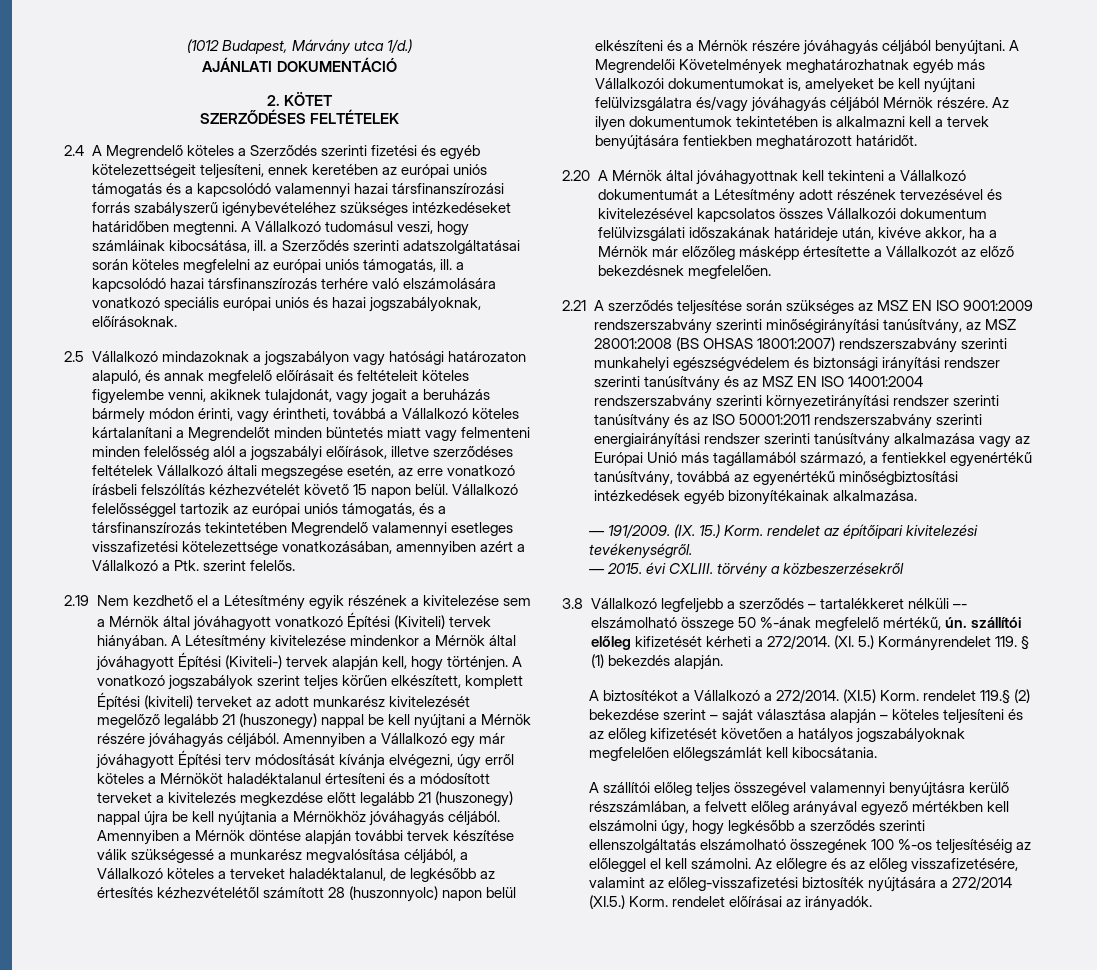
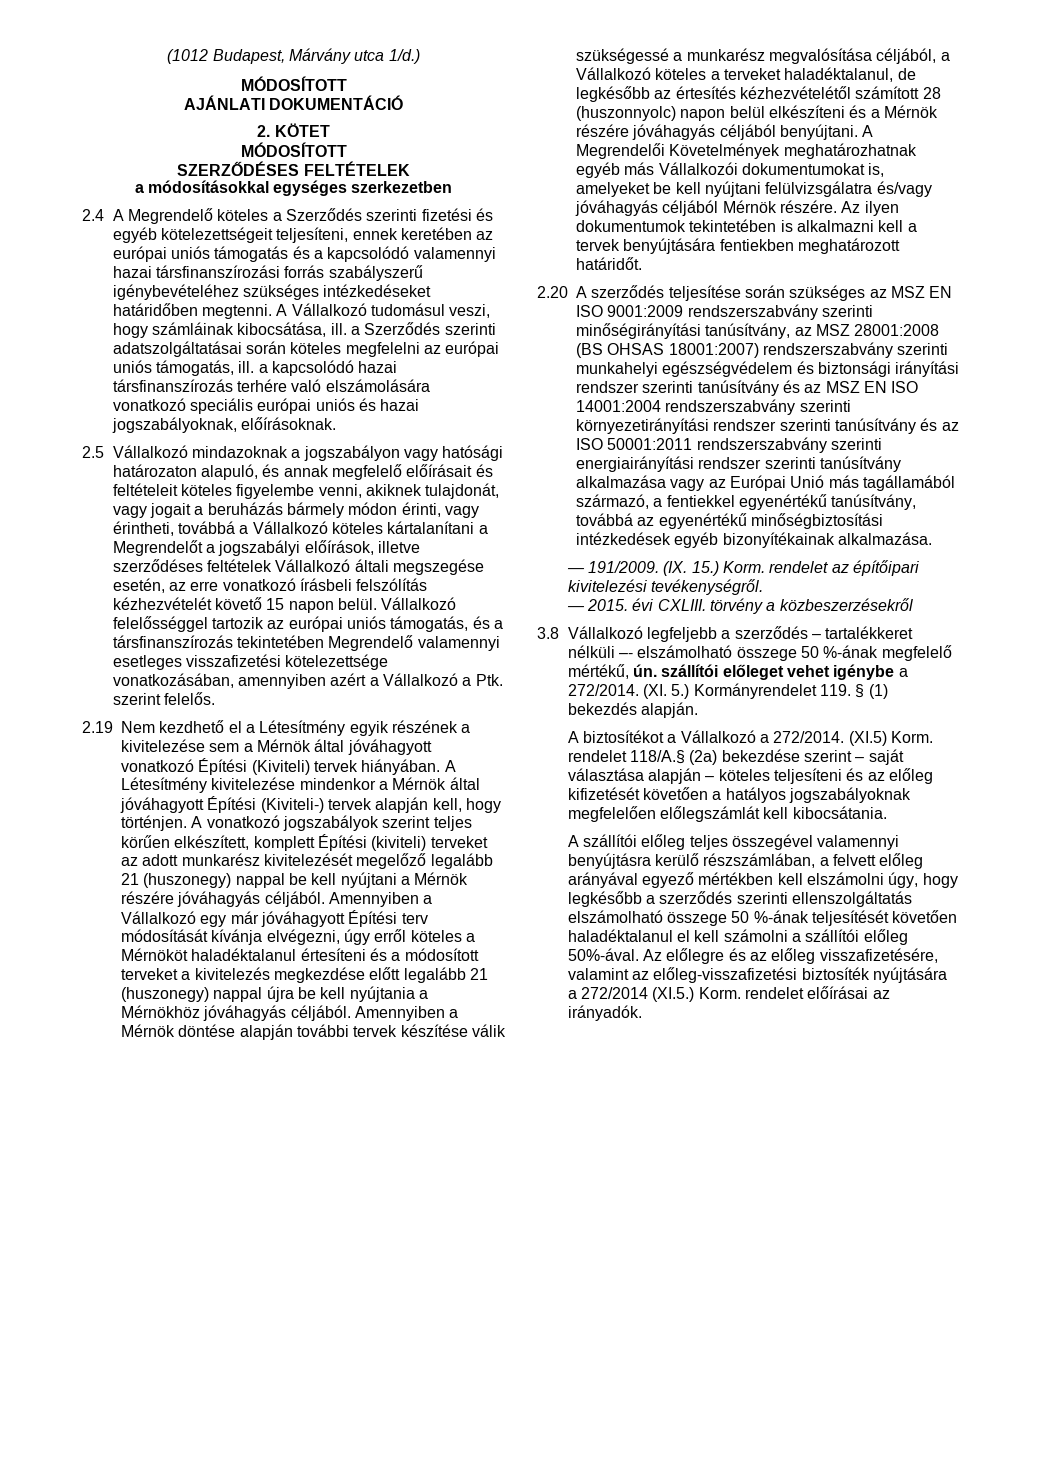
  (1012 Budapest, Márvány utca 1/d.)
+ MÓDOSÍTOTT
  2. KÖTET
+ MÓDOSÍTOTT
+ a módosításokkal egységes szerkezetben
- 2.5 Vállalkozó mindazoknak a jogszabályon vagy hatósági határozaton alapuló, és annak megfelelő előírásait és feltételeit köteles figyelembe venni, akiknek tulajdonát, vagy jogait a beruházás bármely módon érinti, vagy érintheti, továbbá a Vállalkozó köteles kártalanítani a Megrendelőt minden büntetés miatt vagy felmenteni minden felelősség alól a jogszabályi előírások, illetve szerződéses feltételek Vállalkozó általi megszegése esetén, az erre vonatkozó írásbeli felszólítás kézhezvételét követő 15 napon belül.
+ 2.5 Vállalkozó mindazoknak a jogszabályon vagy hatósági határozaton alapuló, és annak megfelelő előírásait és feltételeit köteles figyelembe venni, akiknek tulajdonát, vagy jogait a beruházás bármely módon érinti, vagy érintheti, továbbá a Vállalkozó köteles kártalanítani a Megrendelőt a jogszabályi előírások, illetve szerződéses feltételek Vállalkozó általi megszegése esetén, az erre vonatkozó írásbeli felszólítás kézhezvételét követő 15 napon belül.
- 2.20 A Mérnök által jóváhagyottnak kell tekinteni a Vállalkozó dokumentumát a Létesítmény adott részének tervezésével és kivitelezésével kapcsolatos összes Vállalkozói dokumentum felülvizsgálati időszakának határideje után, kivéve akkor, ha a Mérnök már előzőleg másképp értesítette a Vállalkozót az előző bekezdésnek megfelelően.
- 2.21 A szerződés teljesítése során szükséges az MSZ EN ISO 9001:2009 rendszerszabvány szerinti minőségirányítási tanúsítvány, az MSZ 28001:2008 (BS OHSAS 18001:2007) rendszerszabvány szerinti munkahelyi egészségvédelem és biztonsági irányítási rendszer szerinti tanúsítvány és az MSZ EN ISO 14001:2004 rendszerszabvány szerinti környezetirányítási rendszer szerinti tanúsítvány és az ISO 50001:2011 rendszerszabvány szerinti energiairányítási rendszer szerinti tanúsítvány alkalmazása vagy az Európai Unió más tagállamából származó, a fentiekkel egyenértékű tanúsítvány, továbbá az egyenértékű minőségbiztosítási intézkedések egyéb bizonyítékainak alkalmazása.
+ 2.20 A szerződés teljesítése során szükséges az MSZ EN ISO 9001:2009 rendszerszabvány szerinti minőségirányítási tanúsítvány, az MSZ 28001:2008 (BS OHSAS 18001:2007) rendszerszabvány szerinti munkahelyi egészségvédelem és biztonsági irányítási rendszer szerinti tanúsítvány és az MSZ EN ISO 14001:2004 rendszerszabvány szerinti környezetirányítási rendszer szerinti tanúsítvány és az ISO 50001:2011 rendszerszabvány szerinti energiairányítási rendszer szerinti tanúsítvány alkalmazása vagy az Európai Unió más tagállamából származó, a fentiekkel egyenértékű tanúsítvány, továbbá az egyenértékű minőségbiztosítási intézkedések egyéb bizonyítékainak alkalmazása.
- 3.8 Vállalkozó legfeljebb a szerződés – tartalékkeret nélküli –- elszámolható összege 50 %-ának megfelelő mértékű, ún. szállítói előleg kifizetését kérheti a 272/2014.
+ 3.8 Vállalkozó legfeljebb a szerződés – tartalékkeret nélküli –- elszámolható összege 50 %-ának megfelelő mértékű, ún. szállítói előleget vehet igénybe a 272/2014.
- (XI.5) Korm. rendelet 119.§ (2) bekezdése szerint – saját választása alapján – köteles teljesíteni és az előleg kifizetését követően a hatályos jogszabályoknak megfelelően előlegszámlát kell kibocsátania.
+ (XI.5) Korm. rendelet 118/A.§ (2a) bekezdése szerint – saját választása alapján – köteles teljesíteni és az előleg kifizetését követően a hatályos jogszabályoknak megfelelően előlegszámlát kell kibocsátania.
- A szállítói előleg teljes összegével valamennyi benyújtásra kerülő részszámlában, a felvett előleg arányával egyező mértékben kell elszámolni úgy, hogy legkésőbb a szerződés szerinti ellenszolgáltatás elszámolható összegének 100 %-os teljesítéséig az előleggel el kell számolni.
+ A szállítói előleg teljes összegével valamennyi benyújtásra kerülő részszámlában, a felvett előleg arányával egyező mértékben kell elszámolni úgy, hogy legkésőbb a szerződés szerinti ellenszolgáltatás elszámolható összege 50 %-ának teljesítését követően haladéktalanul el kell számolni a szállítói előleg 50%-ával.

